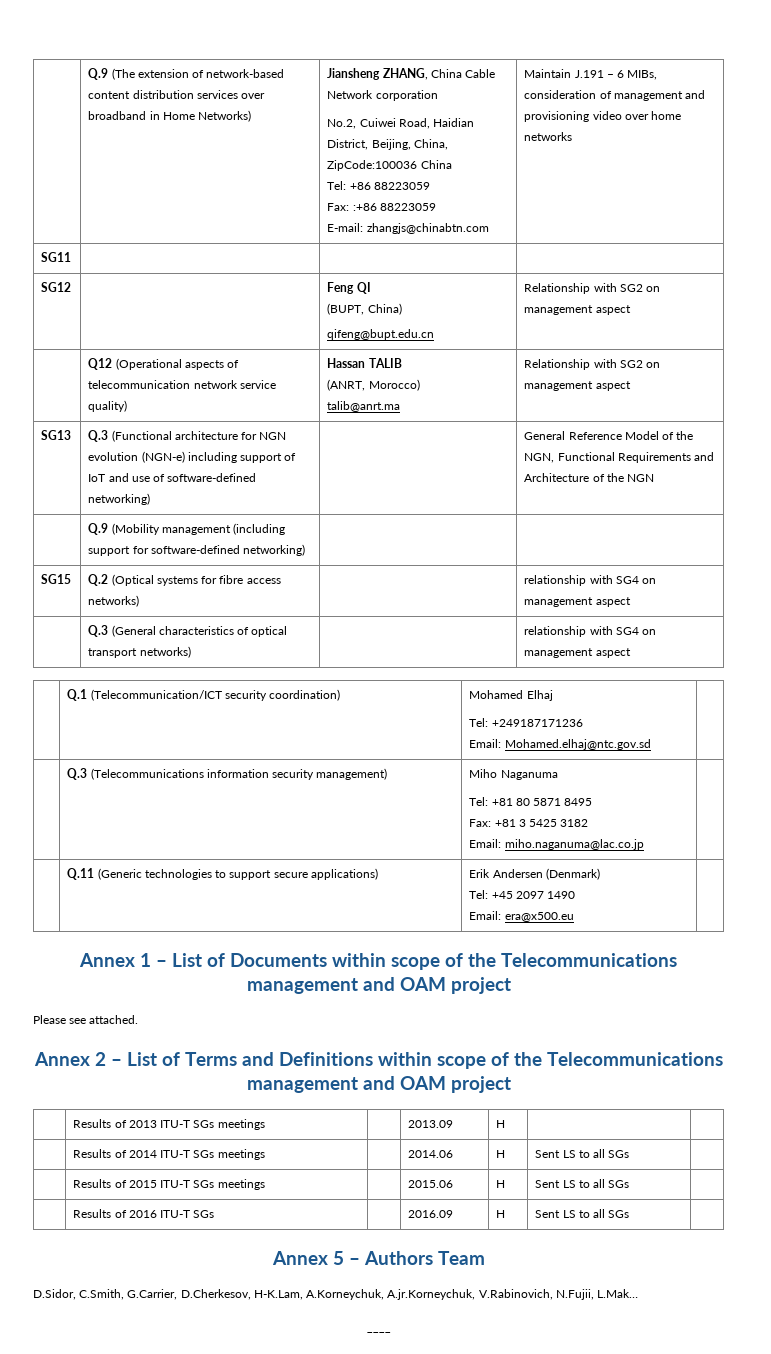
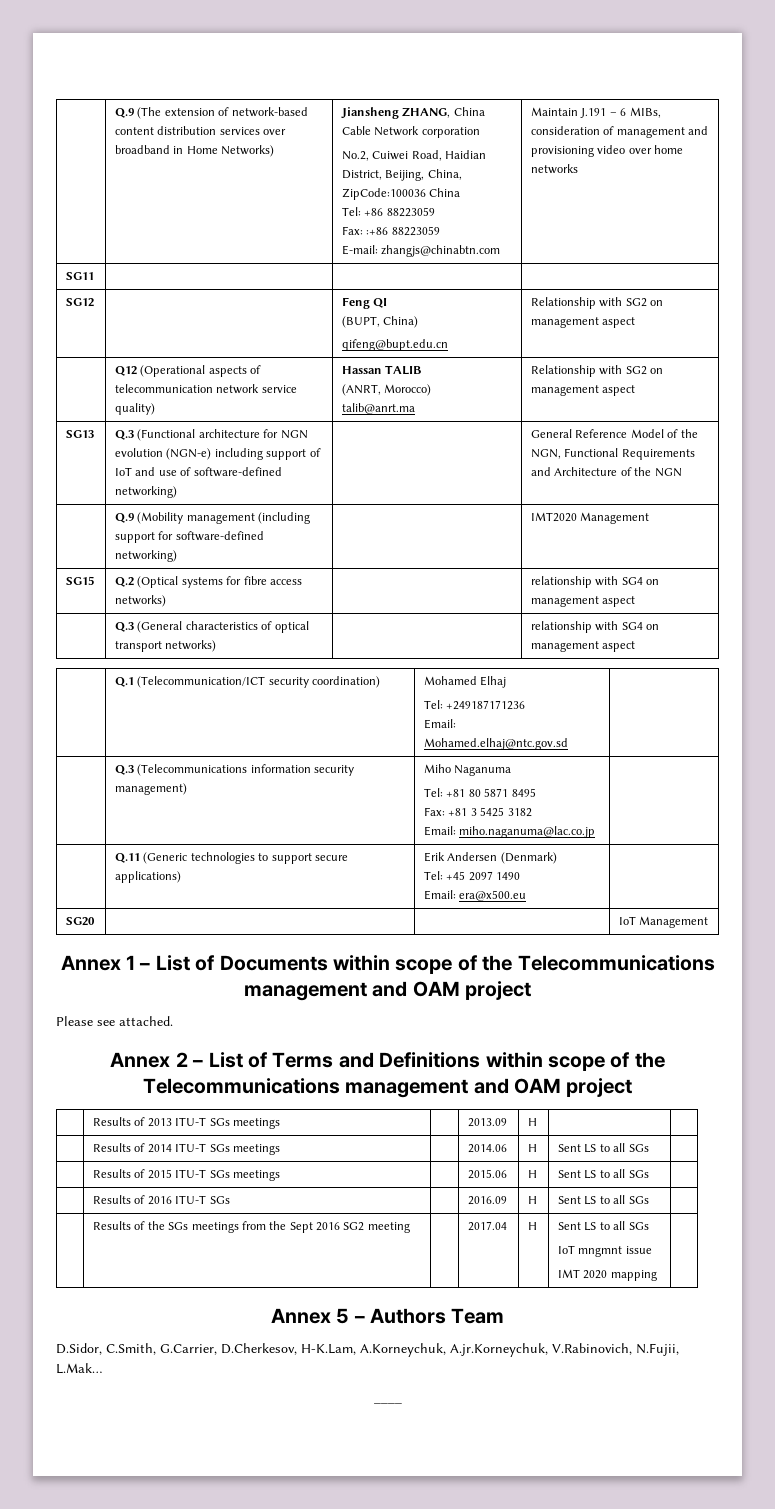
- | Q.9 (Mobility management (including support for software-defined networking) | |
+ | Q.9 (Mobility management (including support for software-defined networking) | | IMT2020 Management
+ SG20 | | | IoT Management
+ | Results of the SGs meetings from the Sept 2016 SG2 meeting | | 2017.04 | H | Sent LS to all SGs
+ IoT mngmnt issue
+ IMT 2020 mapping |

